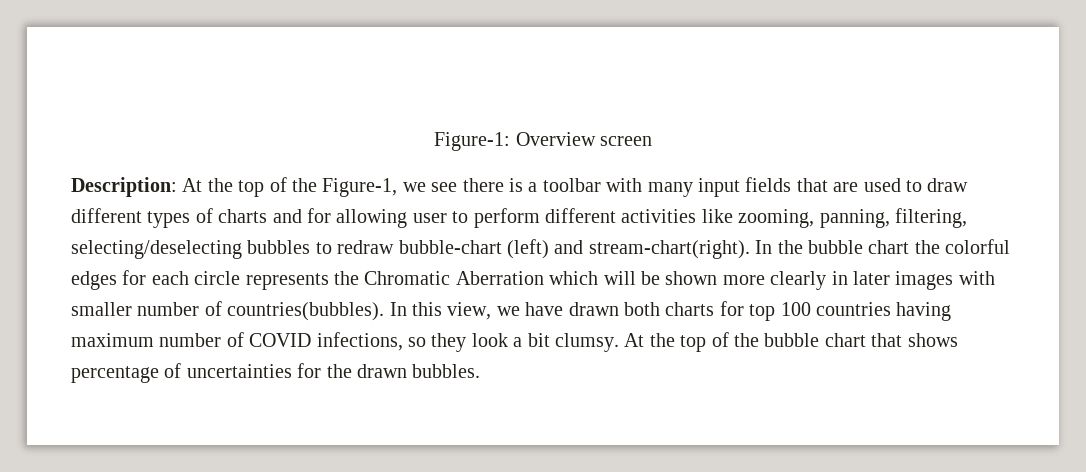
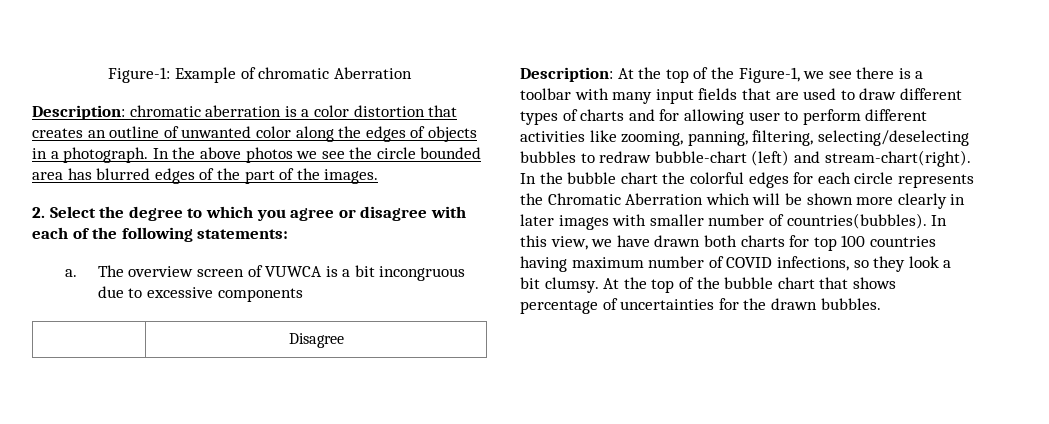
- Figure-1: Overview screen
+ Figure-1: Example of chromatic Aberration
+ Description: chromatic aberration is a color distortion that creates an outline of unwanted color along the edges of objects in a photograph. In the above photos we see the circle bounded area has blurred edges of the part of the images.
+ 2. Select the degree to which you agree or disagree with each of the following statements:
+ a. The overview screen of VUWCA is a bit incongruous due to excessive components
+ | Disagree

